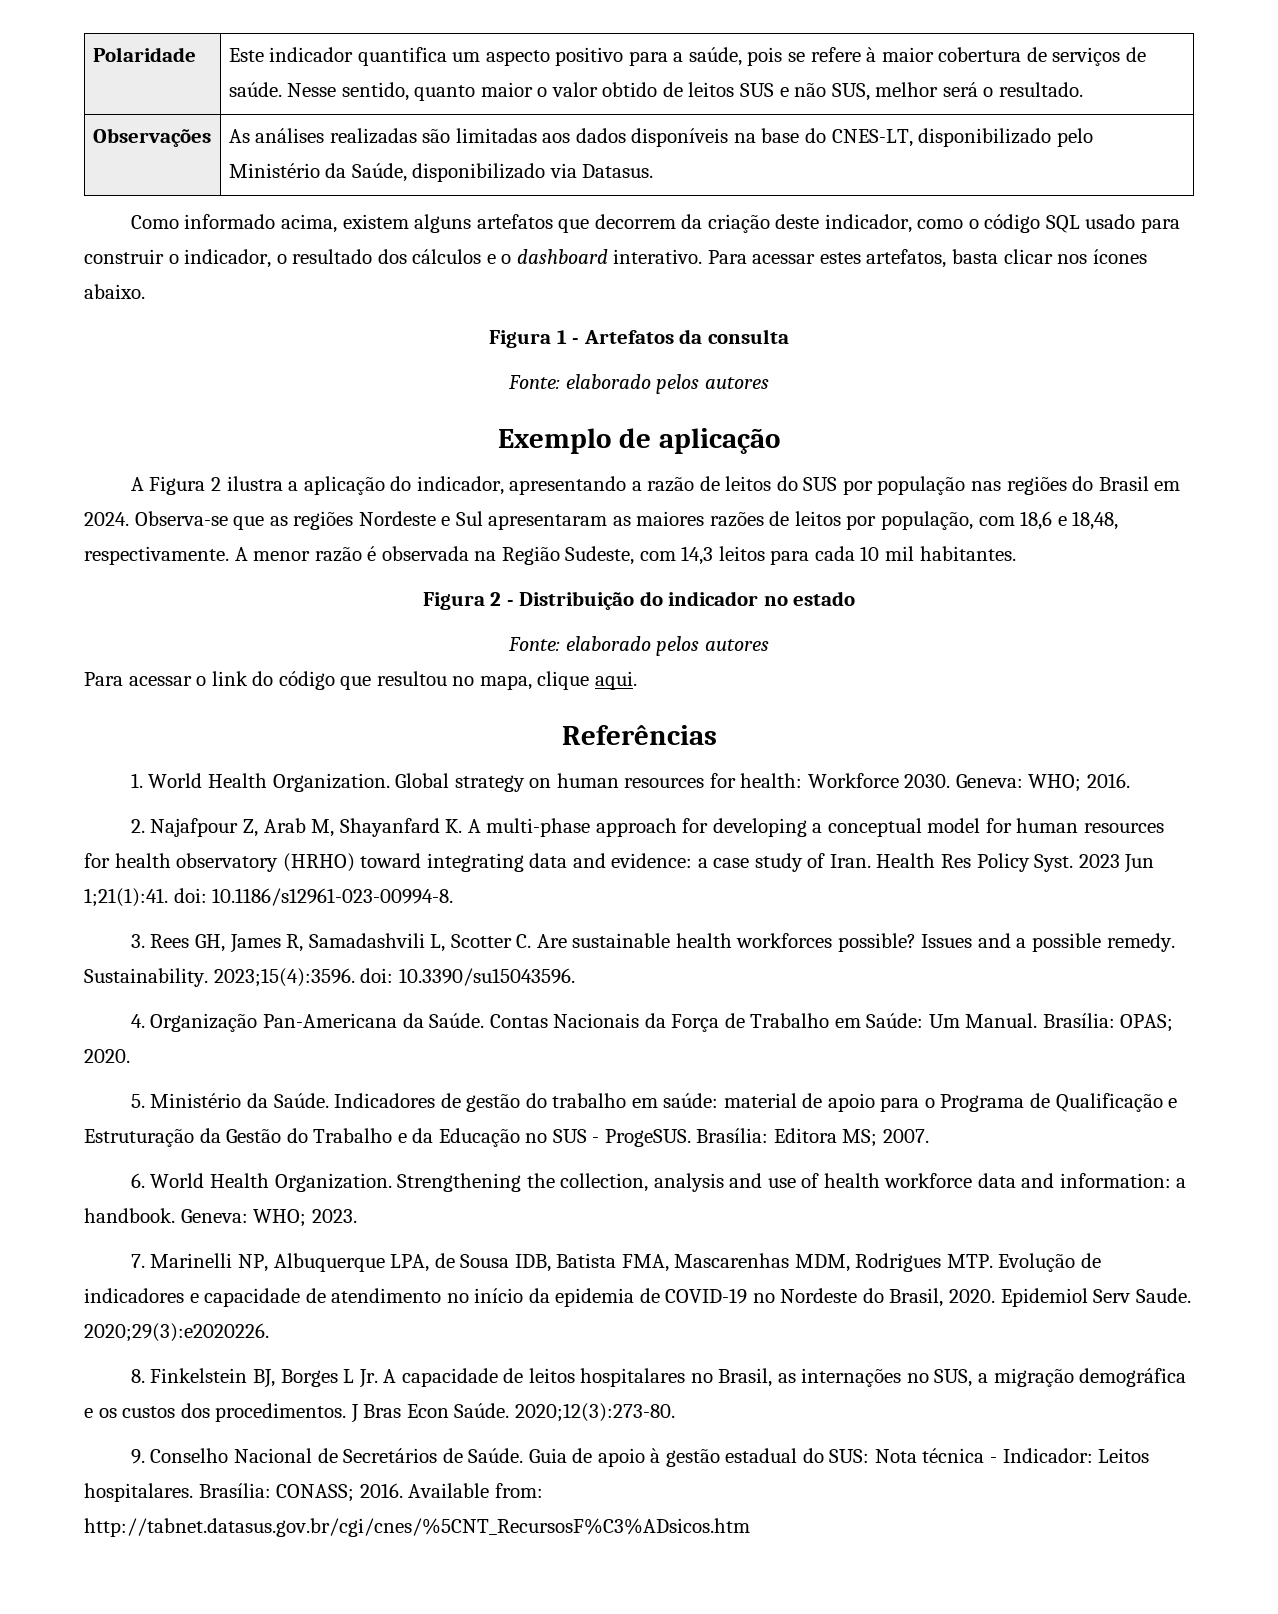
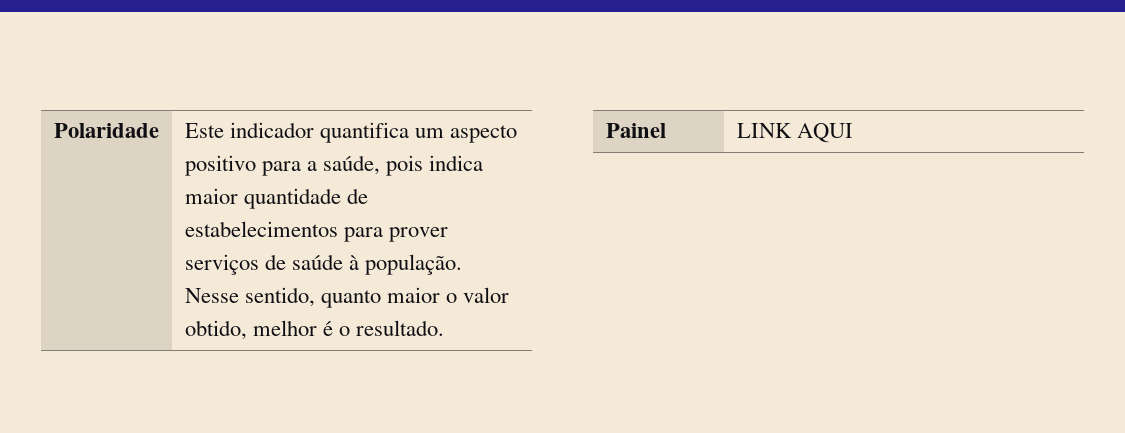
- Polaridade | Este indicador quantifica um aspecto positivo para a saúde, pois se refere à maior cobertura de serviços de saúde. Nesse sentido, quanto maior o valor obtido de leitos SUS e não SUS, melhor será o resultado.
- Observações | As análises realizadas são limitadas aos dados disponíveis na base do CNES-LT, disponibilizado pelo Ministério da Saúde, disponibilizado via Datasus.
- Como informado acima, existem alguns artefatos que decorrem da criação deste indicador, como o código SQL usado para construir o indicador, o resultado dos cálculos e o dashboard interativo. Para acessar estes artefatos, basta clicar nos ícones abaixo.
- Figura 1 - Artefatos da consulta
- Fonte: elaborado pelos autores
- Exemplo de aplicação
- A Figura 2 ilustra a aplicação do indicador, apresentando a razão de leitos do SUS por população nas regiões do Brasil em 2024. Observa-se que as regiões Nordeste e Sul apresentaram as maiores razões de leitos por população, com 18,6 e 18,48, respectivamente. A menor razão é observada na Região Sudeste, com 14,3 leitos para cada 10 mil habitantes.
- Figura 2 - Distribuição do indicador no estado
- Fonte: elaborado pelos autores
- Para acessar o link do código que resultou no mapa, clique aqui.
- Referências
- 1. World Health Organization. Global strategy on human resources for health: Workforce 2030. Geneva: WHO; 2016.
- 2. Najafpour Z, Arab M, Shayanfard K. A multi-phase approach for developing a conceptual model for human resources for health observatory (HRHO) toward integrating data and evidence: a case study of Iran. Health Res Policy Syst. 2023 Jun 1;21(1):41. doi: 10.1186/s12961-023-00994-8.
- 3. Rees GH, James R, Samadashvili L, Scotter C. Are sustainable health workforces possible? Issues and a possible remedy. Sustainability. 2023;15(4):3596. doi: 10.3390/su15043596.
- 4. Organização Pan-Americana da Saúde. Contas Nacionais da Força de Trabalho em Saúde: Um Manual. Brasília: OPAS; 2020.
- 5. Ministério da Saúde. Indicadores de gestão do trabalho em saúde: material de apoio para o Programa de Qualificação e Estruturação da Gestão do Trabalho e da Educação no SUS - ProgeSUS. Brasília: Editora MS; 2007.
- 6. World Health Organization. Strengthening the collection, analysis and use of health workforce data and information: a handbook. Geneva: WHO; 2023.
- 7. Marinelli NP, Albuquerque LPA, de Sousa IDB, Batista FMA, Mascarenhas MDM, Rodrigues MTP. Evolução de indicadores e capacidade de atendimento no início da epidemia de COVID-19 no Nordeste do Brasil, 2020. Epidemiol Serv Saude. 2020;29(3):e2020226.
- 8. Finkelstein BJ, Borges L Jr. A capacidade de leitos hospitalares no Brasil, as internações no SUS, a migração demográfica e os custos dos procedimentos. J Bras Econ Saúde. 2020;12(3):273-80.
- 9. Conselho Nacional de Secretários de Saúde. Guia de apoio à gestão estadual do SUS: Nota técnica - Indicador: Leitos hospitalares. Brasília: CONASS; 2016. Available from: http://tabnet.datasus.gov.br/cgi/cnes/%5CNT_RecursosF%C3%ADsicos.htm
+ Polaridade | Este indicador quantifica um aspecto positivo para a saúde, pois indica maior quantidade de estabelecimentos para prover serviços de saúde à população. Nesse sentido, quanto maior o valor obtido, melhor é o resultado.
+ Painel | LINK AQUI

